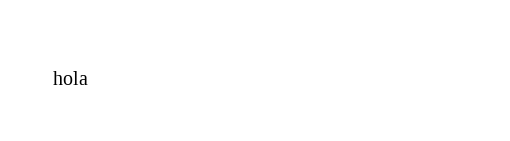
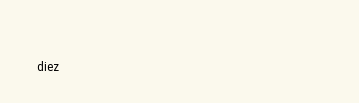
- hola
+ diez

